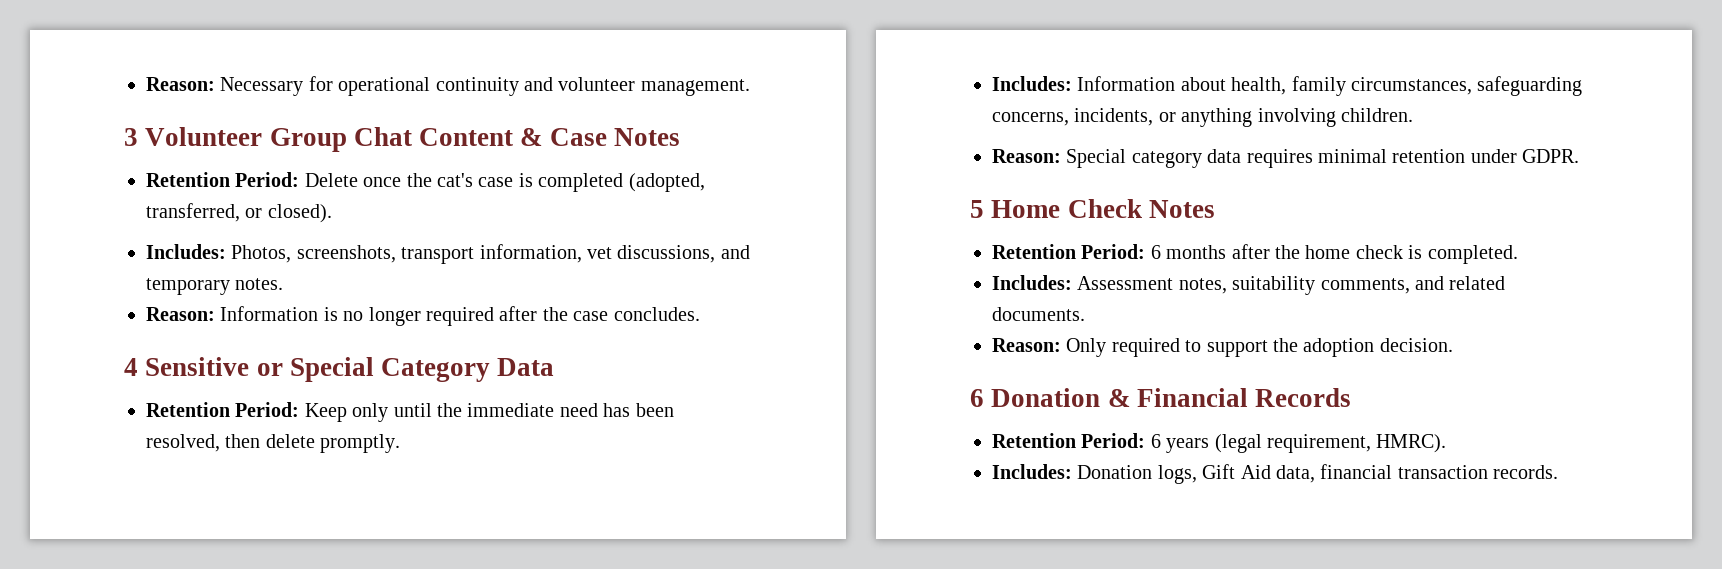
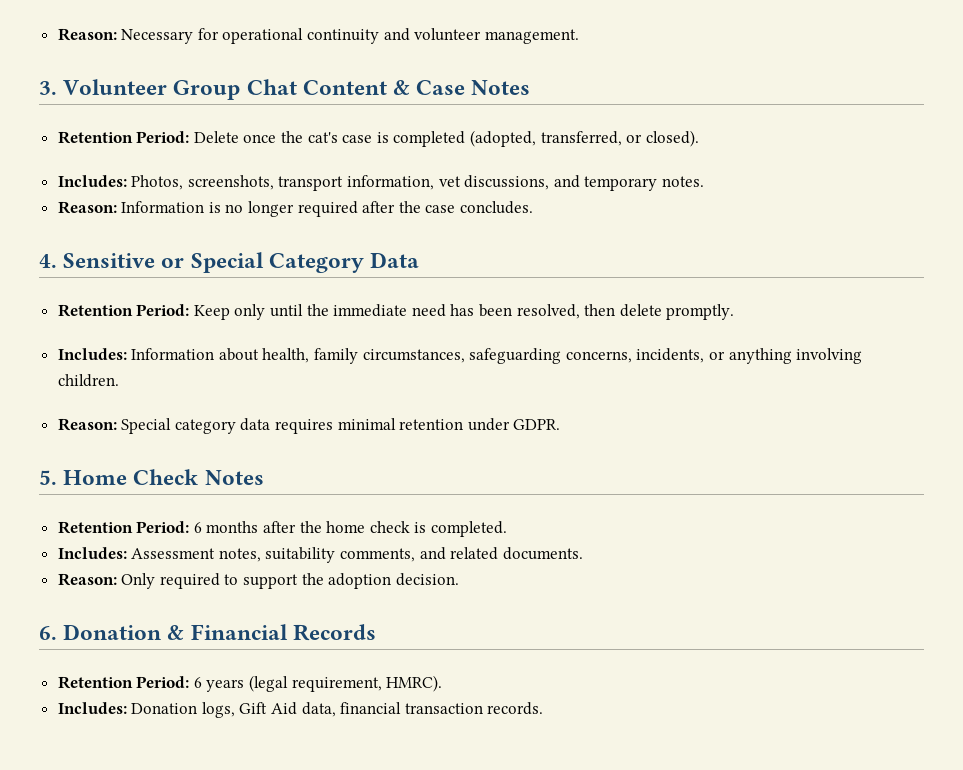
- 3 Volunteer Group Chat Content & Case Notes
+ 3. Volunteer Group Chat Content & Case Notes
- 4 Sensitive or Special Category Data
+ 4. Sensitive or Special Category Data
- 5 Home Check Notes
+ 5. Home Check Notes
- 6 Donation & Financial Records
+ 6. Donation & Financial Records

